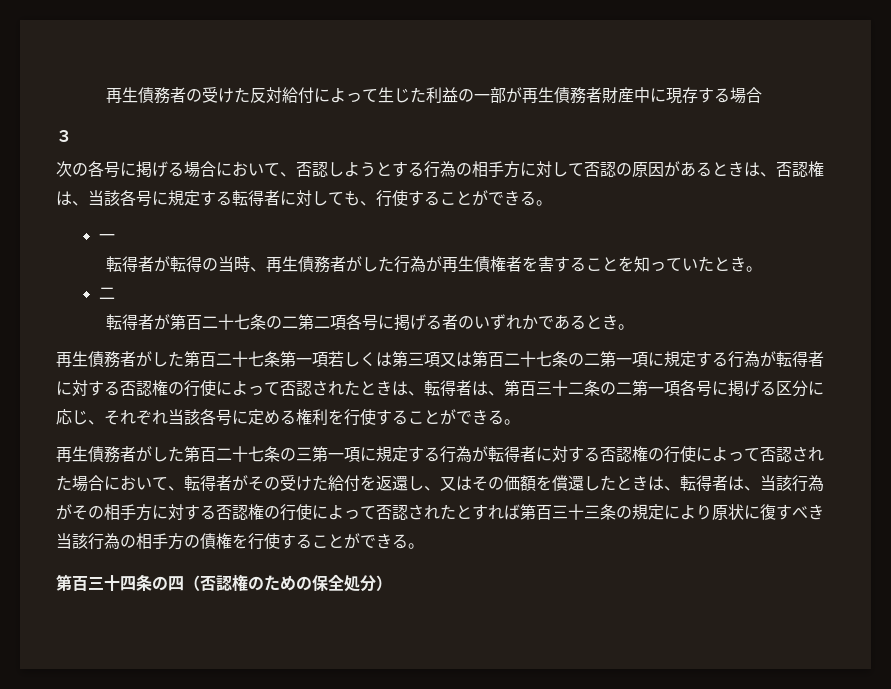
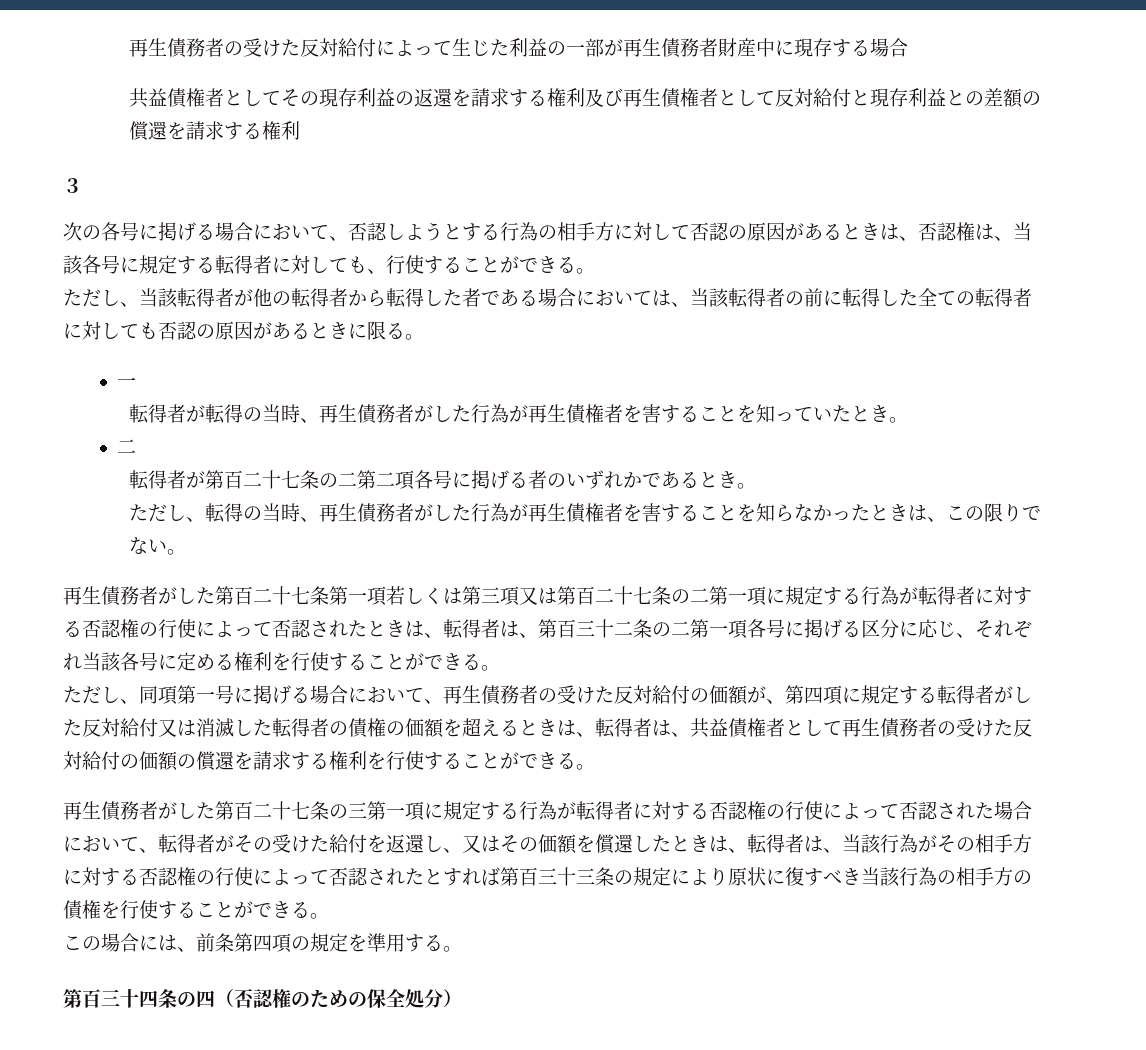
+ 共益債権者としてその現存利益の返還を請求する権利及び再生債権者として反対給付と現存利益との差額の償還を請求する権利
+ ただし、当該転得者が他の転得者から転得した者である場合においては、当該転得者の前に転得した全ての転得者に対しても否認の原因があるときに限る。
+ ただし、転得の当時、再生債務者がした行為が再生債権者を害することを知らなかったときは、この限りでない。
+ ただし、同項第一号に掲げる場合において、再生債務者の受けた反対給付の価額が、第四項に規定する転得者がした反対給付又は消滅した転得者の債権の価額を超えるときは、転得者は、共益債権者として再生債務者の受けた反対給付の価額の償還を請求する権利を行使することができる。
+ この場合には、前条第四項の規定を準用する。

